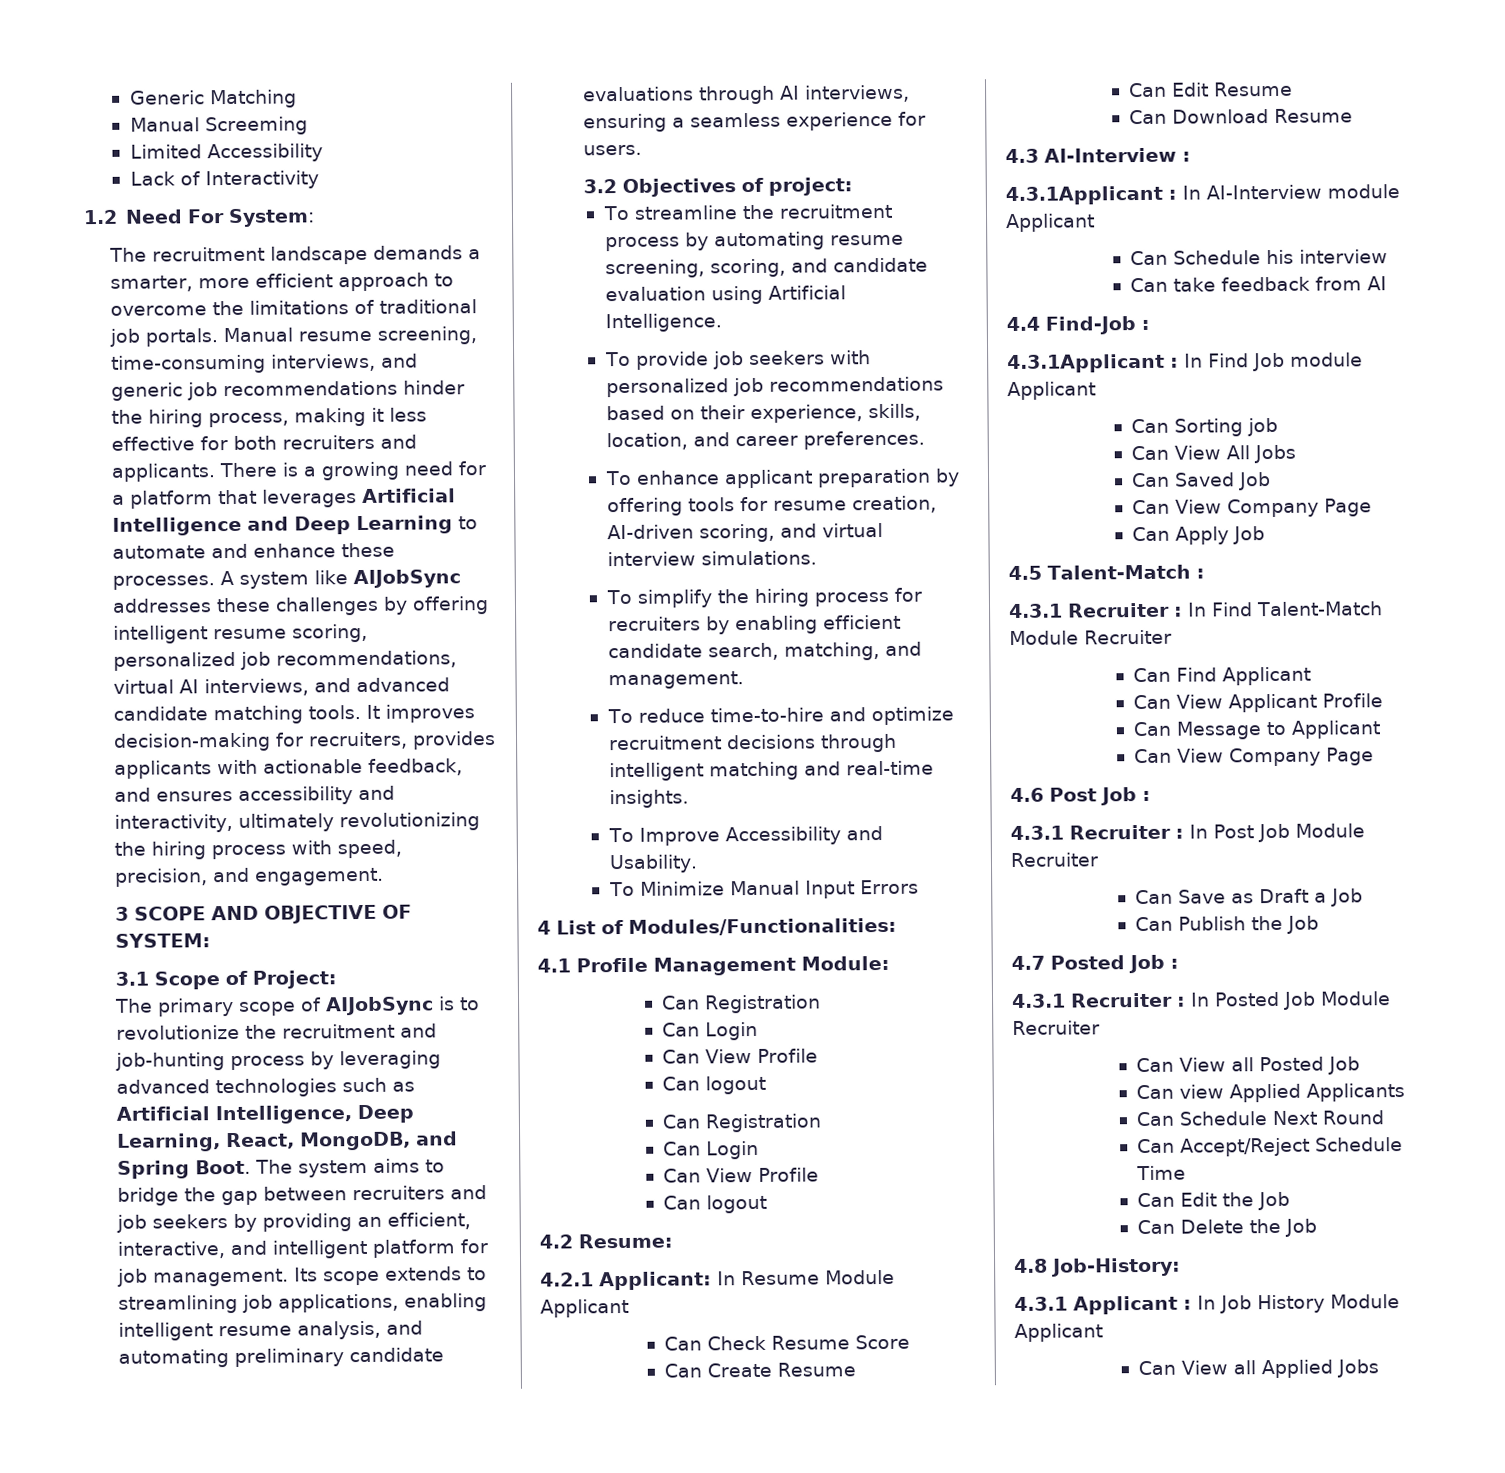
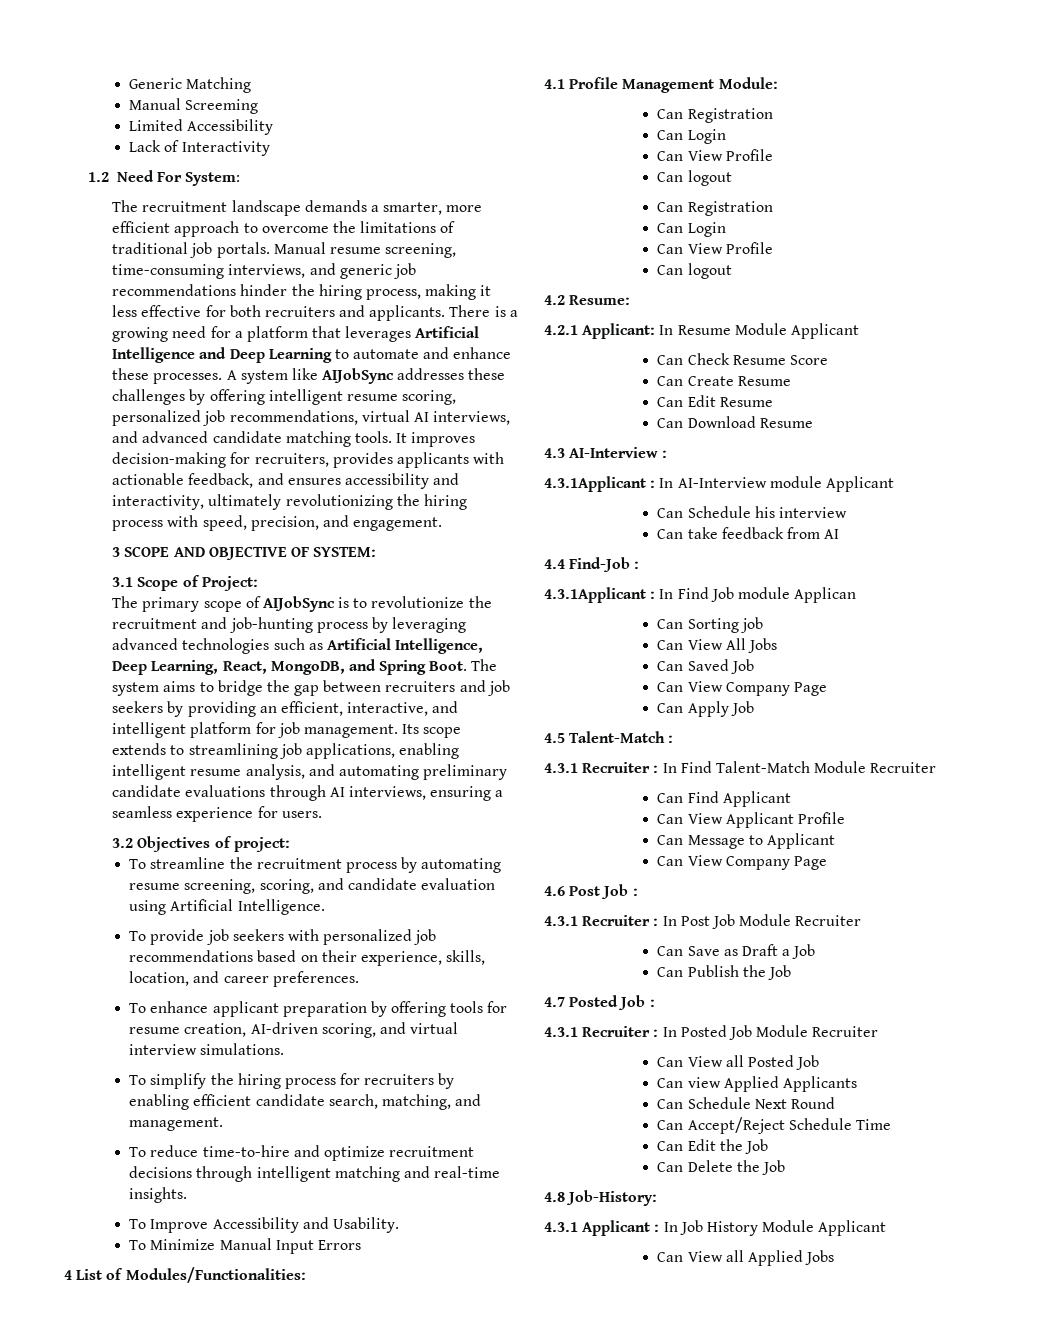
- 4.3.1Applicant : In Find Job module Applicant
+ 4.3.1Applicant : In Find Job module Applican

